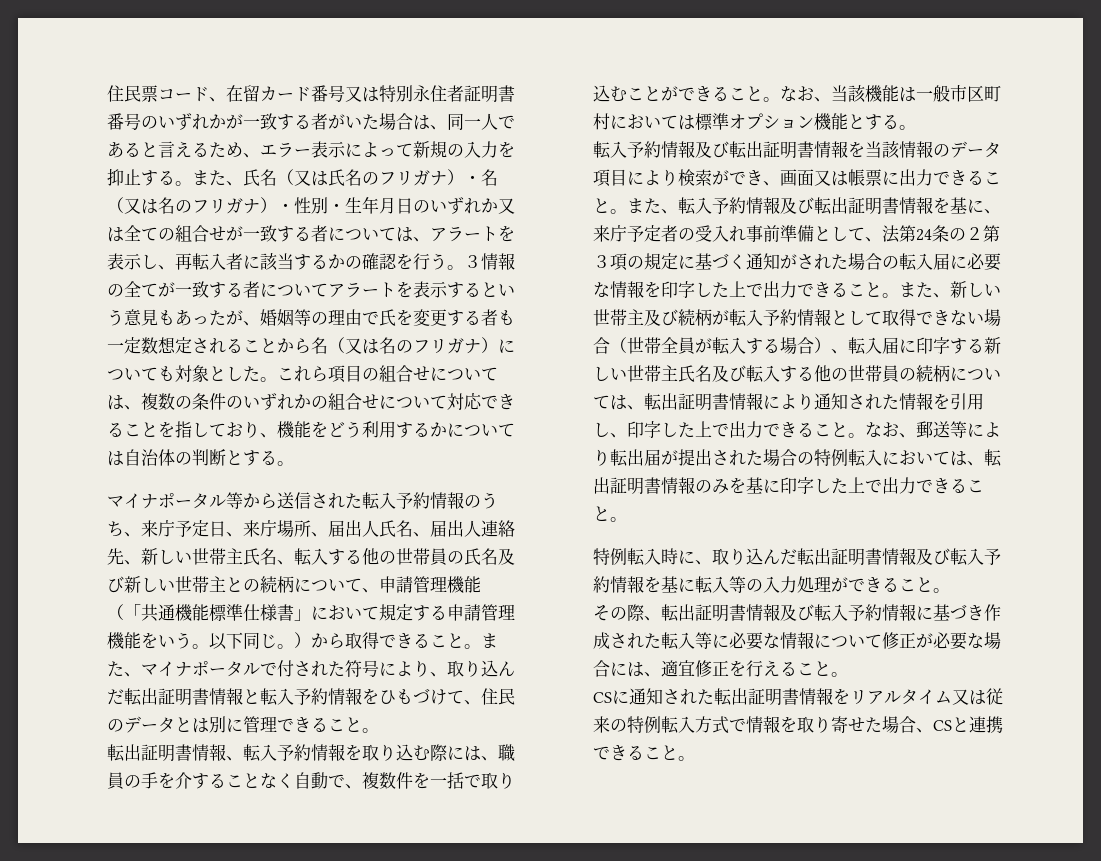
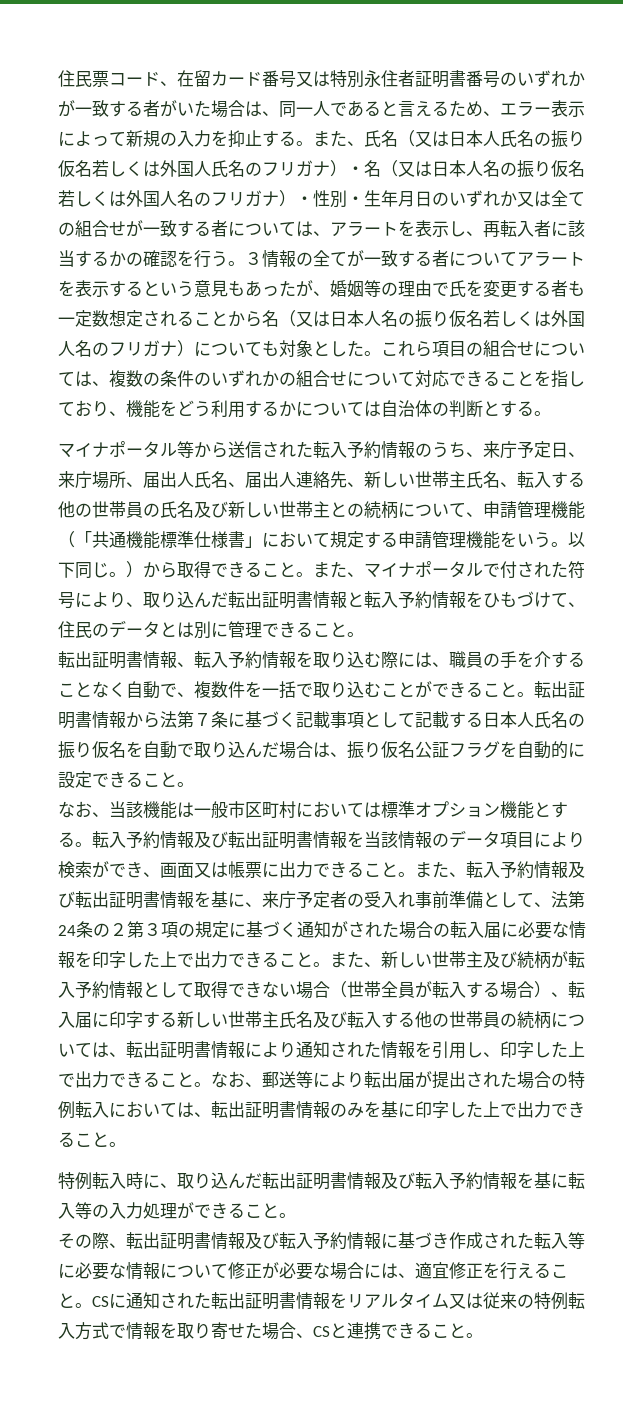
- また、氏名（又は氏名のフリガナ）・名（又は名のフリガナ）・性別・生年月日のいずれか又は全ての組合せが一致する者については、アラートを表示し、再転入者に該当するかの確認を行う。
+ また、氏名（又は日本人氏名の振り仮名若しくは外国人氏名のフリガナ）・名（又は日本人名の振り仮名若しくは外国人名のフリガナ）・性別・生年月日のいずれか又は全ての組合せが一致する者については、アラートを表示し、再転入者に該当するかの確認を行う。
- ３情報の全てが一致する者についてアラートを表示するという意見もあったが、婚姻等の理由で氏を変更する者も一定数想定されることから名（又は名のフリガナ）についても対象とした。
+ ３情報の全てが一致する者についてアラートを表示するという意見もあったが、婚姻等の理由で氏を変更する者も一定数想定されることから名（又は日本人名の振り仮名若しくは外国人名のフリガナ）についても対象とした。
- 転出証明書情報、転入予約情報を取り込む際には、職員の手を介することなく自動で、複数件を一括で取り込むことができること。なお、当該機能は一般市区町村においては標準オプション機能とする。
- 転入予約情報及び転出証明書情報を当該情報のデータ項目により検索ができ、画面又は帳票に出力できること。
+ 転出証明書情報、転入予約情報を取り込む際には、職員の手を介することなく自動で、複数件を一括で取り込むことができること。転出証明書情報から法第７条に基づく記載事項として記載する日本人氏名の振り仮名を自動で取り込んだ場合は、振り仮名公証フラグを自動的に設定できること。
+ なお、当該機能は一般市区町村においては標準オプション機能とする。転入予約情報及び転出証明書情報を当該情報のデータ項目により検索ができ、画面又は帳票に出力できること。
- その際、転出証明書情報及び転入予約情報に基づき作成された転入等に必要な情報について修正が必要な場合には、適宜修正を行えること。
- CSに通知された転出証明書情報をリアルタイム又は従来の特例転入方式で情報を取り寄せた場合、CSと連携できること。
+ その際、転出証明書情報及び転入予約情報に基づき作成された転入等に必要な情報について修正が必要な場合には、適宜修正を行えること。CSに通知された転出証明書情報をリアルタイム又は従来の特例転入方式で情報を取り寄せた場合、CSと連携できること。

